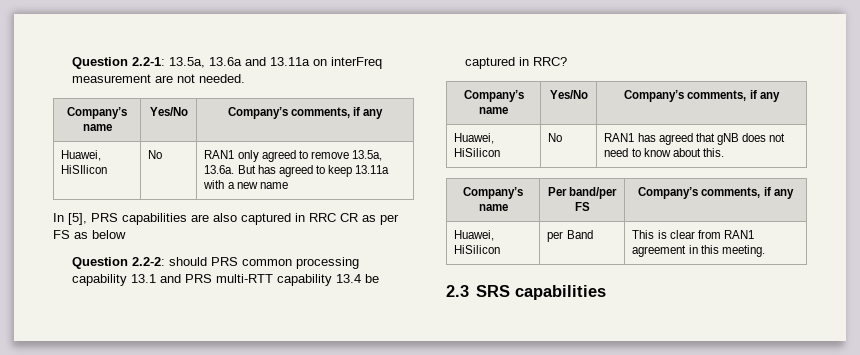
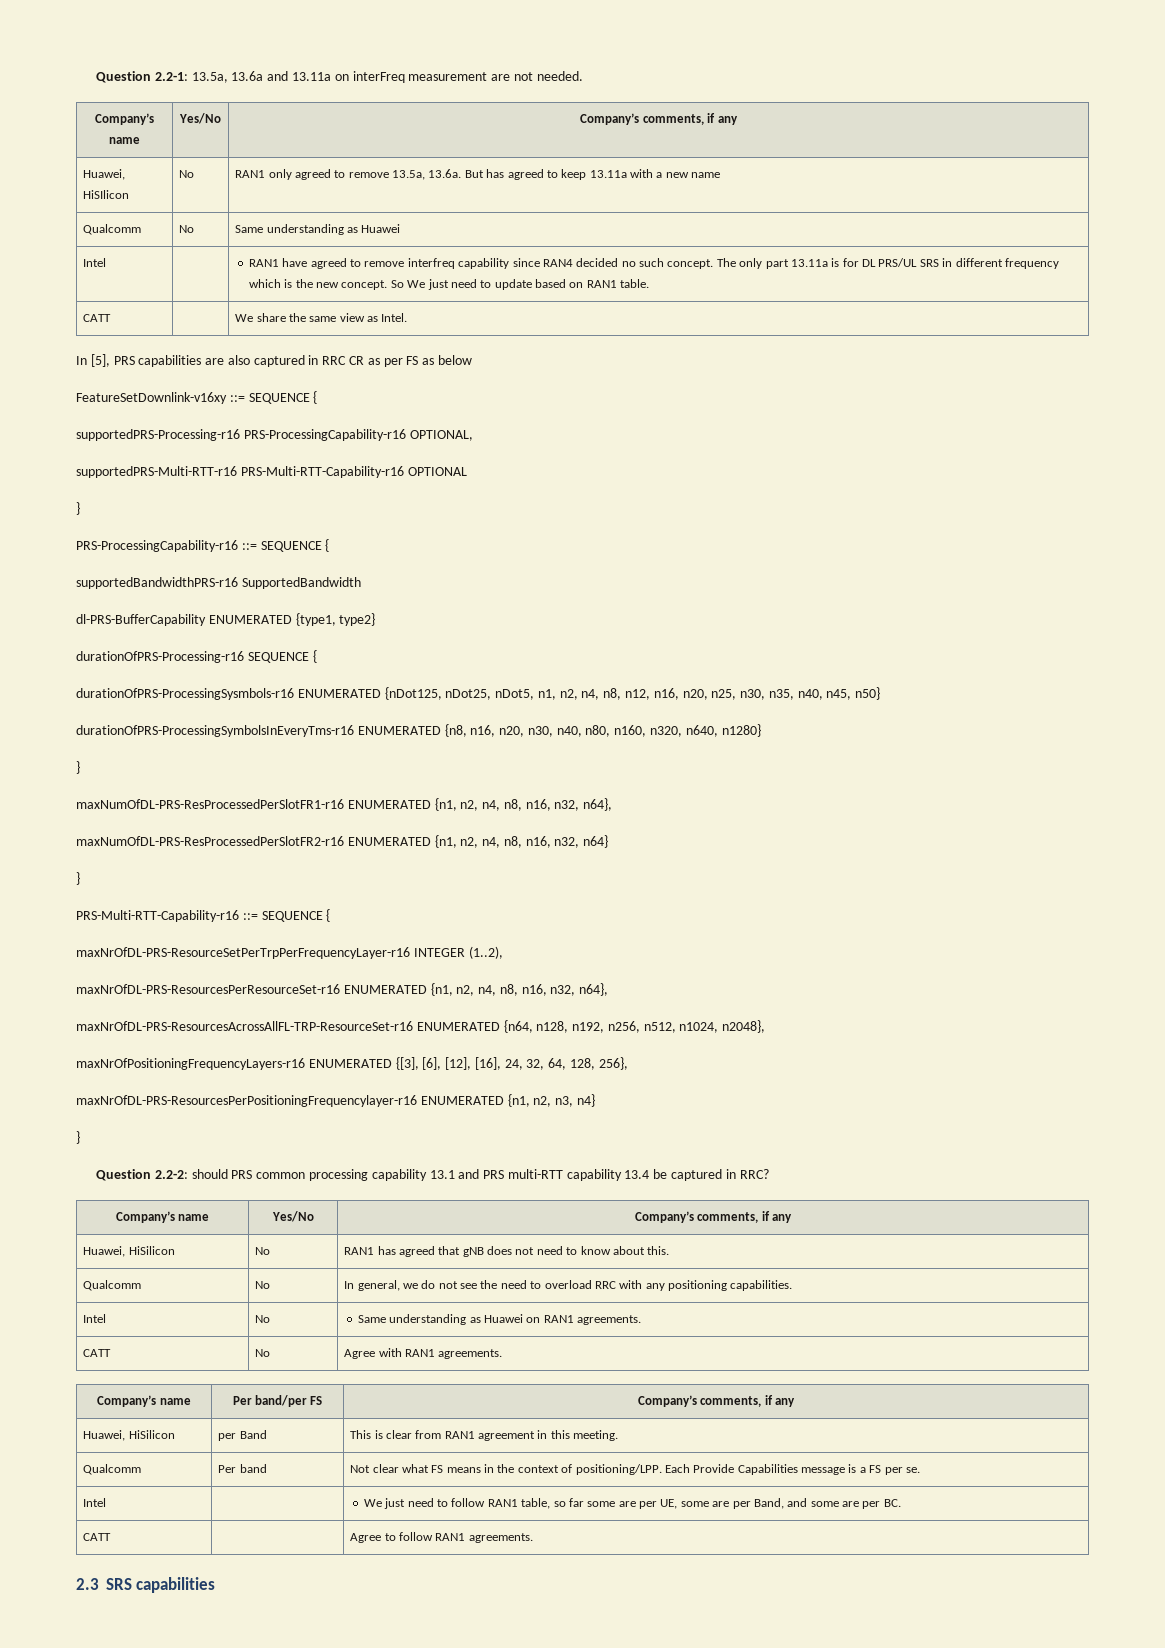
+ Qualcomm | No | Same understanding as Huawei
+ Intel | | RAN1 have agreed to remove interfreq capability since RAN4 decided no such concept. The only part 13.11a is for DL PRS/UL SRS in different frequency which is the new concept. So We just need to update based on RAN1 table.
+ CATT | | We share the same view as Intel.
+ FeatureSetDownlink-v16xy ::= SEQUENCE {
+ supportedPRS-Processing-r16 PRS-ProcessingCapability-r16 OPTIONAL,
+ supportedPRS-Multi-RTT-r16 PRS-Multi-RTT-Capability-r16 OPTIONAL
+ }
+ PRS-ProcessingCapability-r16 ::= SEQUENCE {
+ supportedBandwidthPRS-r16 SupportedBandwidth
+ dl-PRS-BufferCapability ENUMERATED {type1, type2}
+ durationOfPRS-Processing-r16 SEQUENCE {
+ durationOfPRS-ProcessingSysmbols-r16 ENUMERATED {nDot125, nDot25, nDot5, n1, n2, n4, n8, n12, n16, n20, n25, n30, n35, n40, n45, n50}
+ durationOfPRS-ProcessingSymbolsInEveryTms-r16 ENUMERATED {n8, n16, n20, n30, n40, n80, n160, n320, n640, n1280}
+ }
+ maxNumOfDL-PRS-ResProcessedPerSlotFR1-r16 ENUMERATED {n1, n2, n4, n8, n16, n32, n64},
+ maxNumOfDL-PRS-ResProcessedPerSlotFR2-r16 ENUMERATED {n1, n2, n4, n8, n16, n32, n64}
+ }
+ PRS-Multi-RTT-Capability-r16 ::= SEQUENCE {
+ maxNrOfDL-PRS-ResourceSetPerTrpPerFrequencyLayer-r16 INTEGER (1..2),
+ maxNrOfDL-PRS-ResourcesPerResourceSet-r16 ENUMERATED {n1, n2, n4, n8, n16, n32, n64},
+ maxNrOfDL-PRS-ResourcesAcrossAllFL-TRP-ResourceSet-r16 ENUMERATED {n64, n128, n192, n256, n512, n1024, n2048},
+ maxNrOfPositioningFrequencyLayers-r16 ENUMERATED {[3], [6], [12], [16], 24, 32, 64, 128, 256},
+ maxNrOfDL-PRS-ResourcesPerPositioningFrequencylayer-r16 ENUMERATED {n1, n2, n3, n4}
+ }
+ Qualcomm | No | In general, we do not see the need to overload RRC with any positioning capabilities.
+ Intel | No | Same understanding as Huawei on RAN1 agreements.
+ CATT | No | Agree with RAN1 agreements.
+ Qualcomm | Per band | Not clear what FS means in the context of positioning/LPP. Each Provide Capabilities message is a FS per se.
+ Intel | | We just need to follow RAN1 table, so far some are per UE, some are per Band, and some are per BC.
+ CATT | | Agree to follow RAN1 agreements.

